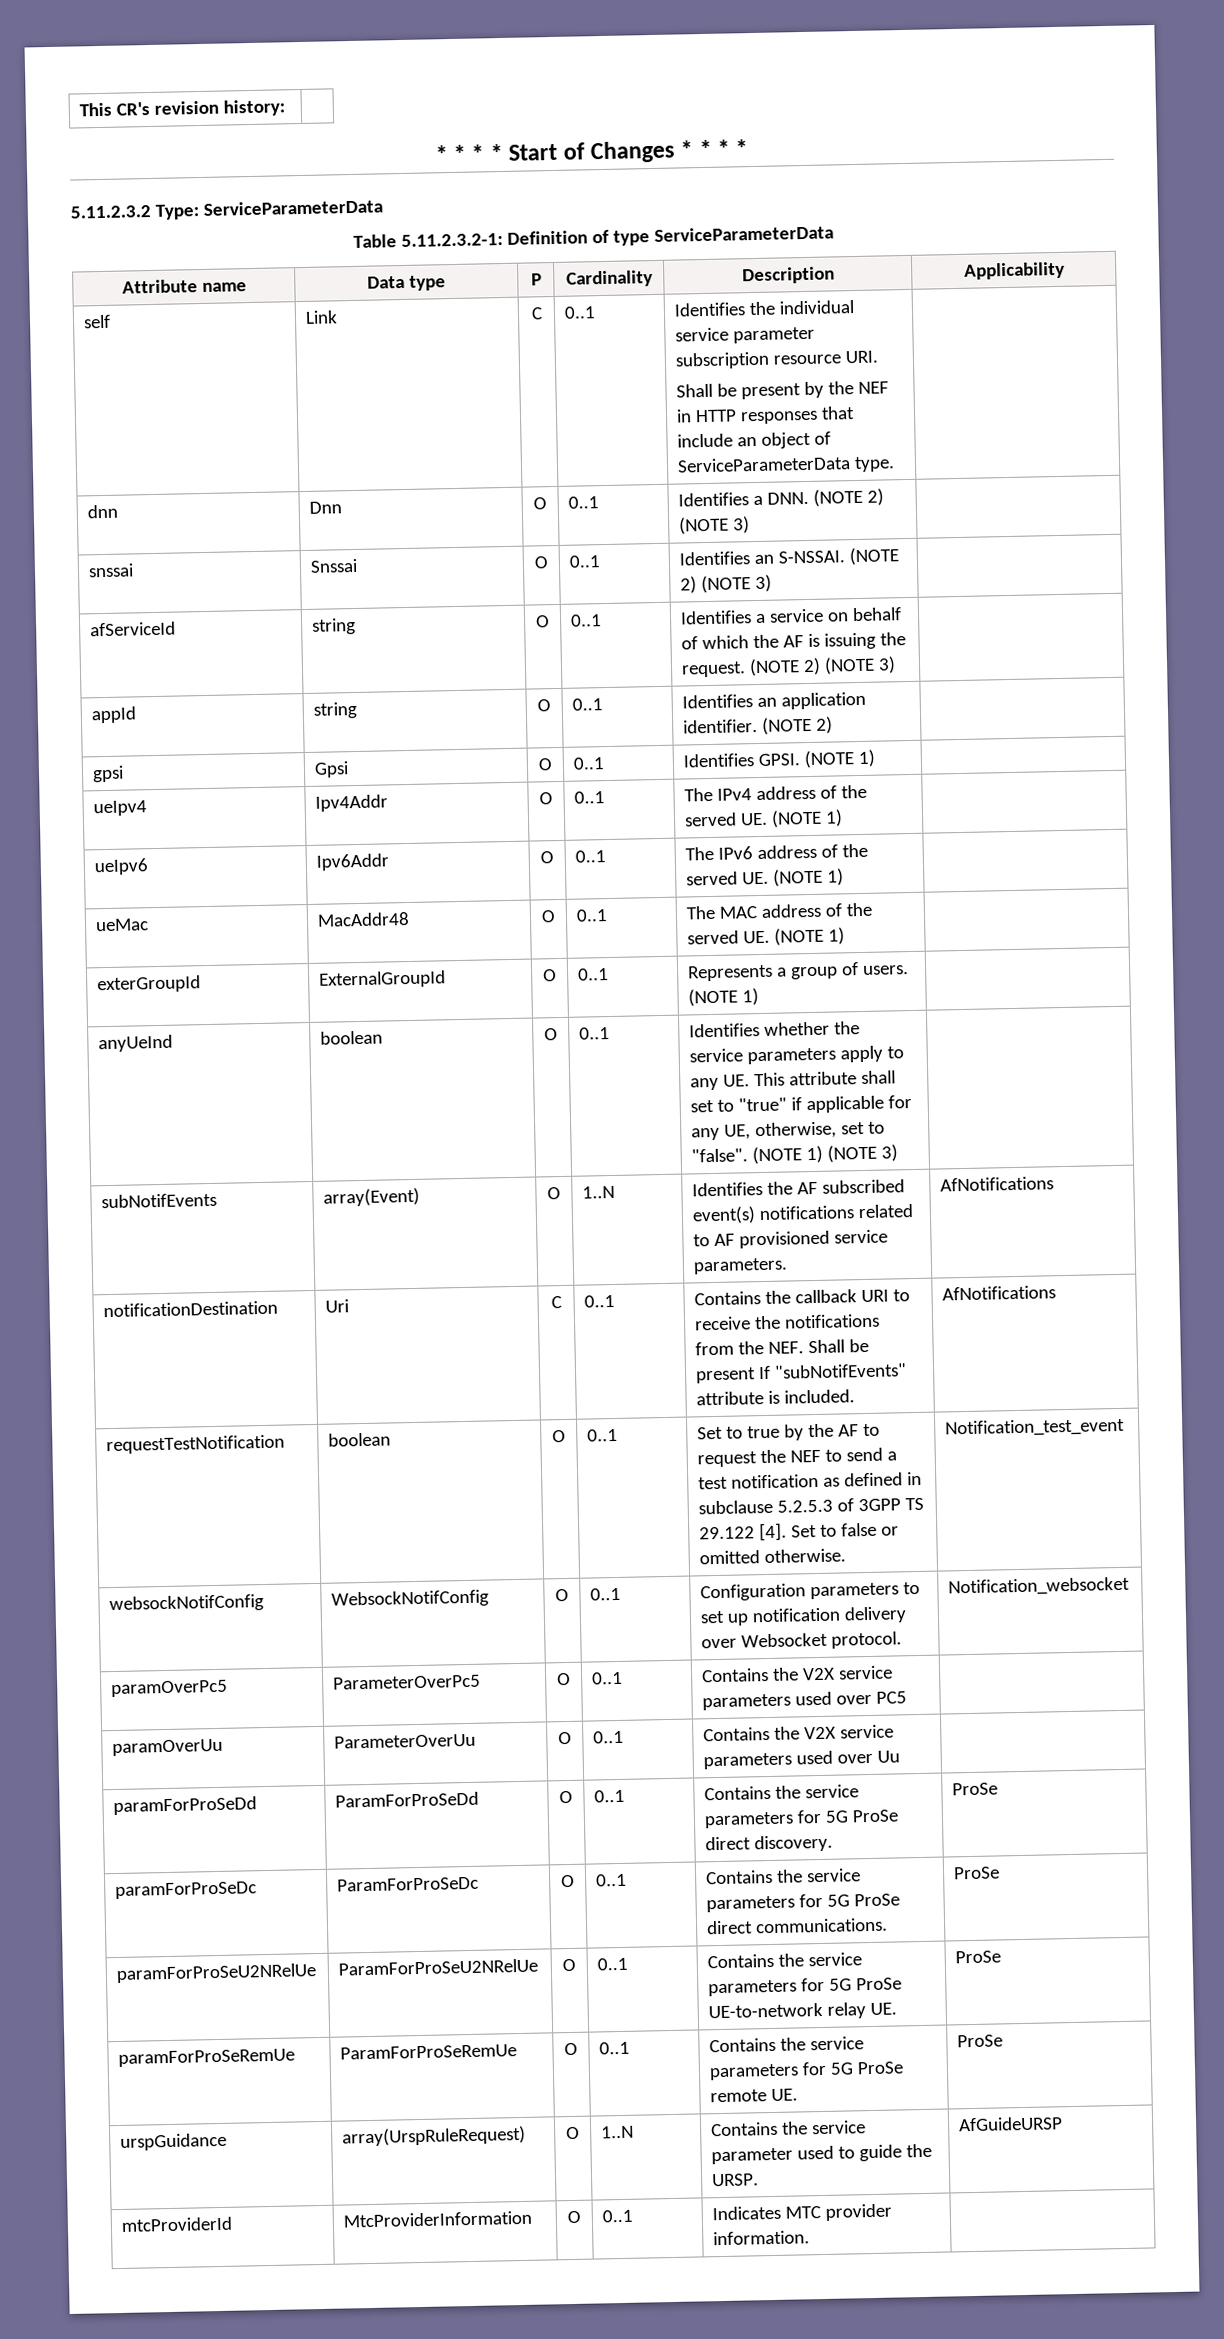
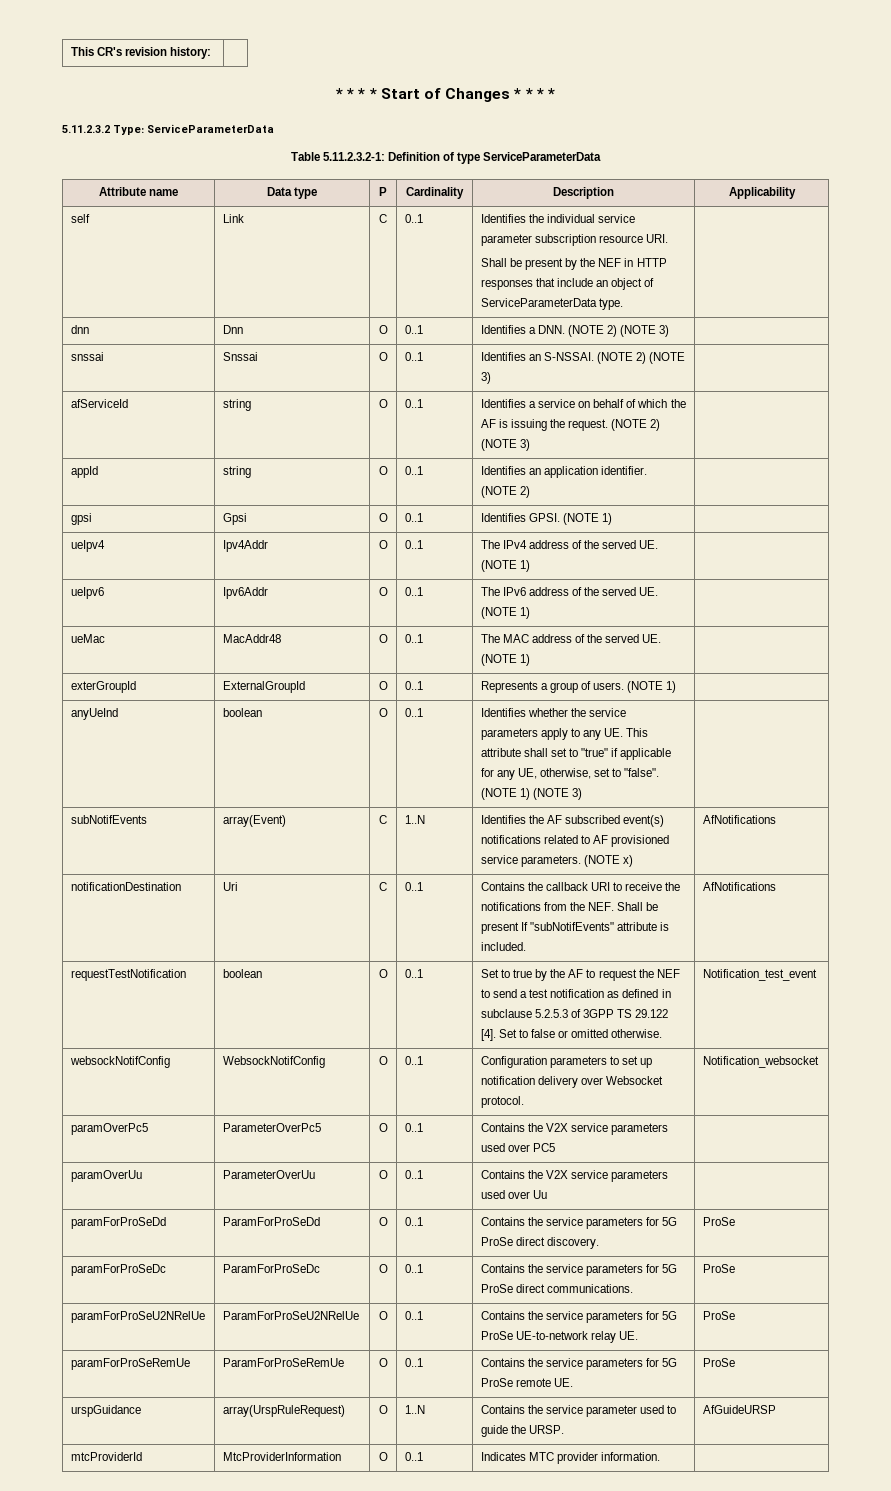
- subNotifEvents | array(Event) | O | 1..N | Identifies the AF subscribed event(s) notifications related to AF provisioned service parameters. | AfNotifications
+ subNotifEvents | array(Event) | C | 1..N | Identifies the AF subscribed event(s) notifications related to AF provisioned service parameters. (NOTE x) | AfNotifications

